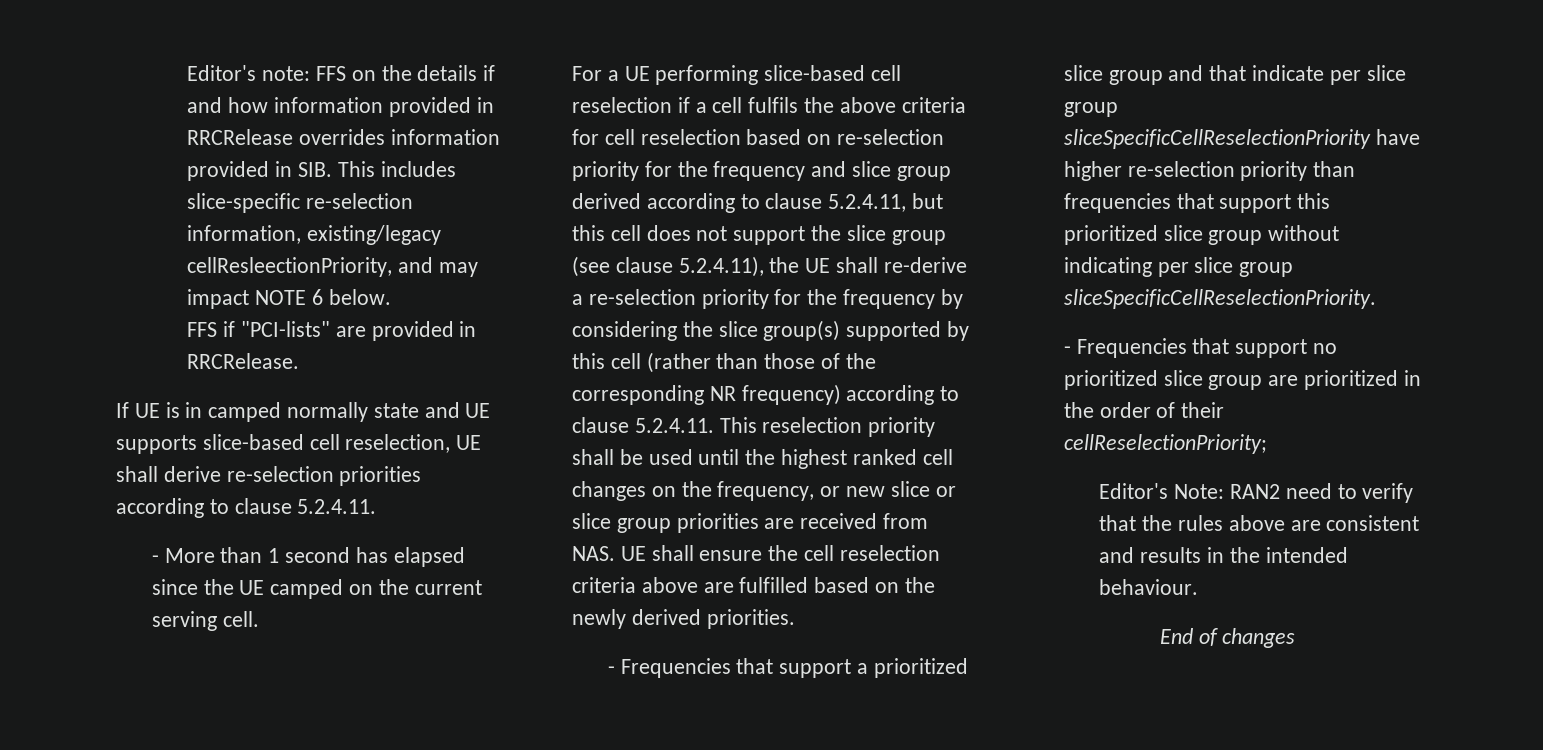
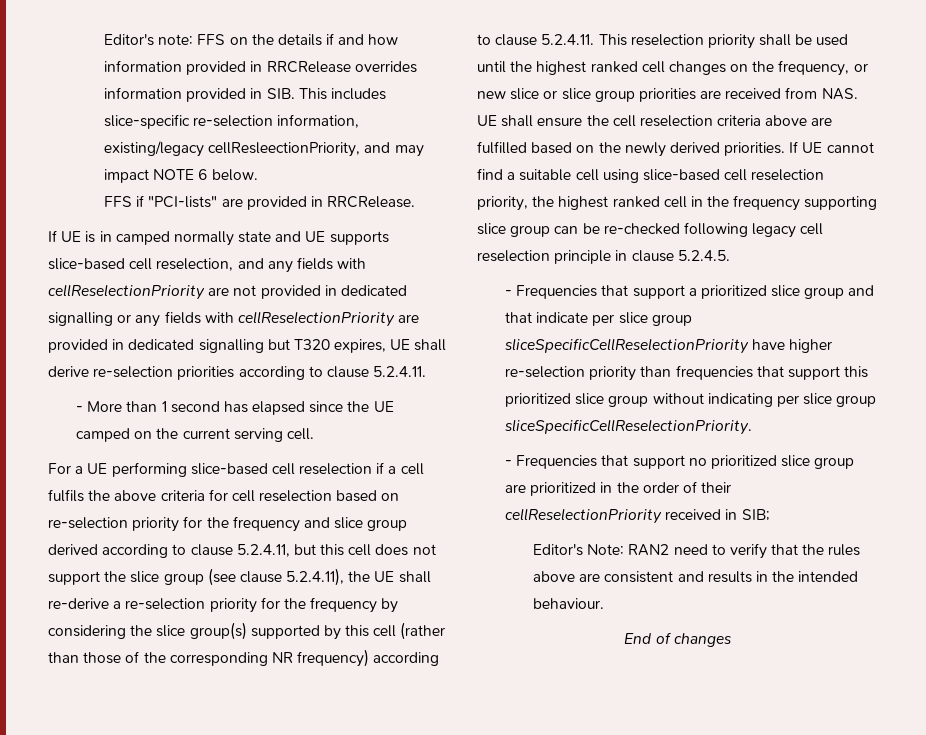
- If UE is in camped normally state and UE supports slice-based cell reselection, UE shall derive re-selection priorities according to clause 5.2.4.11.
+ If UE is in camped normally state and UE supports slice-based cell reselection, and any fields with cellReselectionPriority are not provided in dedicated signalling or any fields with cellReselectionPriority are provided in dedicated signalling but T320 expires, UE shall derive re-selection priorities according to clause 5.2.4.11.
+ If UE cannot find a suitable cell using slice-based cell reselection priority, the highest ranked cell in the frequency supporting slice group can be re-checked following legacy cell reselection principle in clause 5.2.4.5.
- - Frequencies that support no prioritized slice group are prioritized in the order of their cellReselectionPriority;
+ - Frequencies that support no prioritized slice group are prioritized in the order of their cellReselectionPriority received in SIB;

